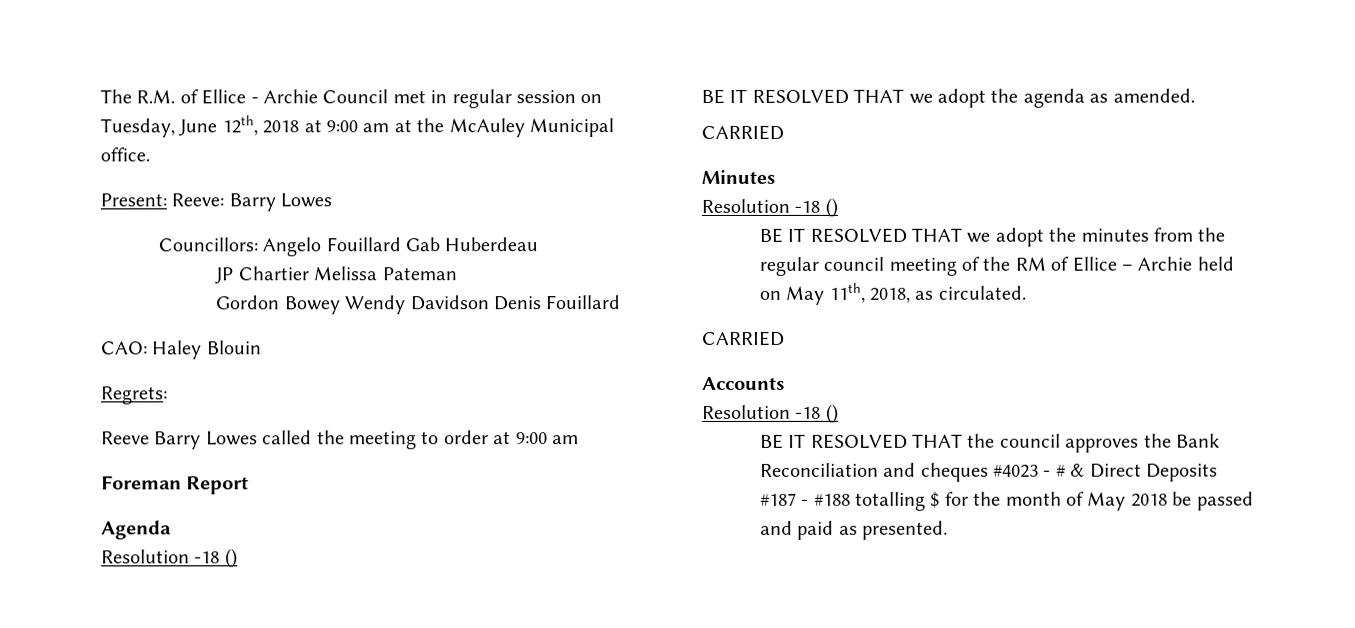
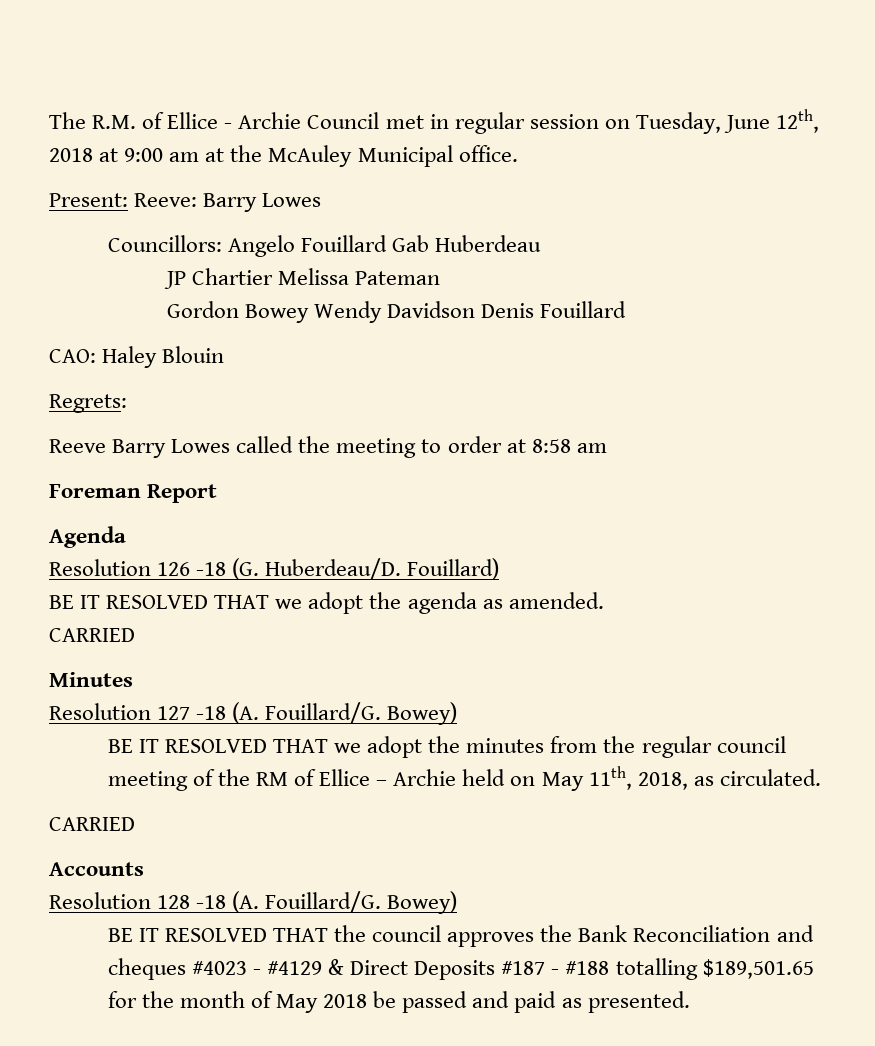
- Reeve Barry Lowes called the meeting to order at 9:00 am
+ Reeve Barry Lowes called the meeting to order at 8:58 am
  Agenda
- Resolution -18 ()
+ Resolution 126 -18 (G. Huberdeau/D. Fouillard)
  Minutes
- Resolution -18 ()
+ Resolution 127 -18 (A. Fouillard/G. Bowey)
  Accounts
- Resolution -18 ()
+ Resolution 128 -18 (A. Fouillard/G. Bowey)
- BE IT RESOLVED THAT the council approves the Bank Reconciliation and cheques #4023 - # & Direct Deposits #187 - #188 totalling $ for the month of May 2018 be passed and paid as presented.
+ BE IT RESOLVED THAT the council approves the Bank Reconciliation and cheques #4023 - #4129 & Direct Deposits #187 - #188 totalling $189,501.65 for the month of May 2018 be passed and paid as presented.

